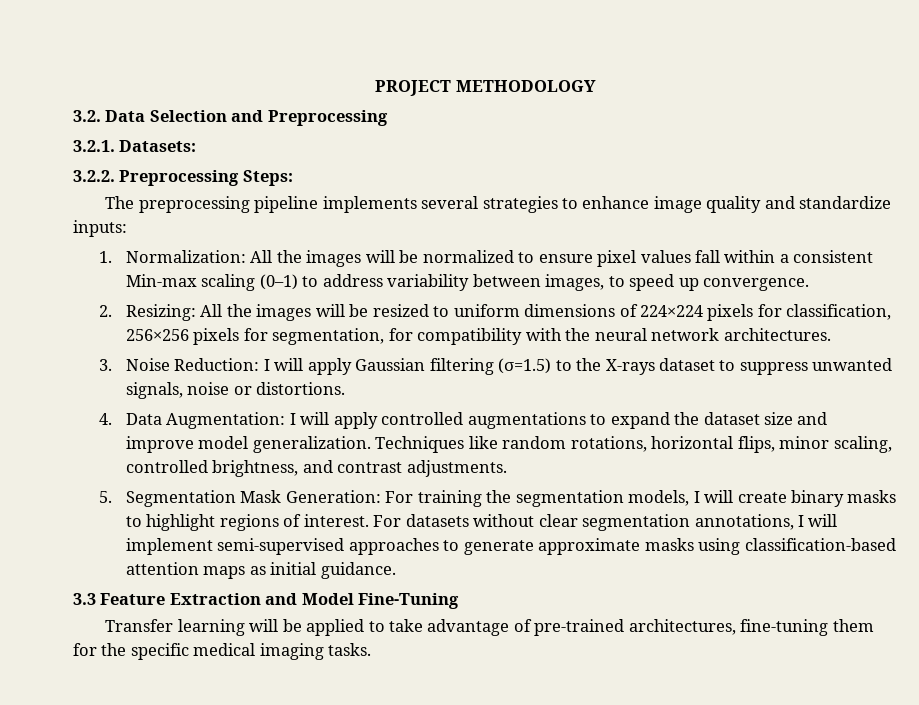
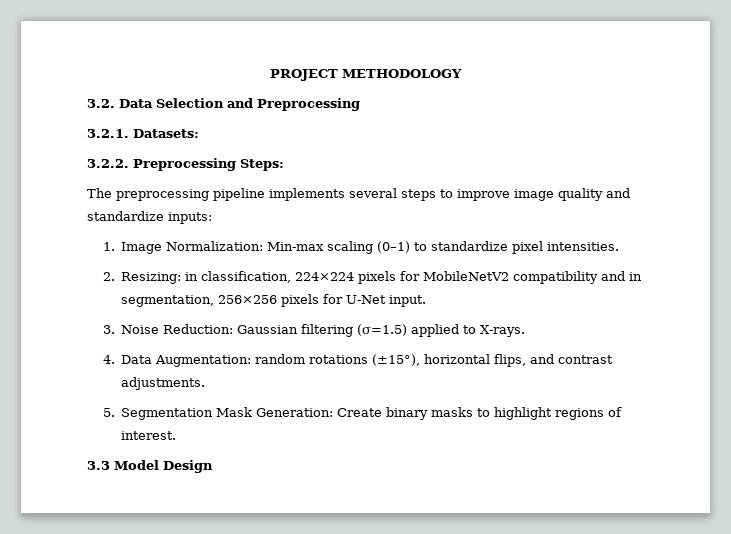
- The preprocessing pipeline implements several strategies to enhance image quality and standardize inputs:
+ The preprocessing pipeline implements several steps to improve image quality and standardize inputs:
- 1. Normalization: All the images will be normalized to ensure pixel values fall within a consistent Min-max scaling (0–1) to address variability between images, to speed up convergence.
- 2. Resizing: All the images will be resized to uniform dimensions of 224×224 pixels for classification, 256×256 pixels for segmentation, for compatibility with the neural network architectures.
- 3. Noise Reduction: I will apply Gaussian filtering (σ=1.5) to the X-rays dataset to suppress unwanted signals, noise or distortions.
- 4. Data Augmentation: I will apply controlled augmentations to expand the dataset size and improve model generalization. Techniques like random rotations, horizontal flips, minor scaling, controlled brightness, and contrast adjustments.
+ 1. Image Normalization: Min-max scaling (0–1) to standardize pixel intensities.
+ 2. Resizing: in classification, 224×224 pixels for MobileNetV2 compatibility and in segmentation, 256×256 pixels for U-Net input.
+ 3. Noise Reduction: Gaussian filtering (σ=1.5) applied to X-rays.
+ 4. Data Augmentation: random rotations (±15°), horizontal flips, and contrast adjustments.
- 5. Segmentation Mask Generation: For training the segmentation models, I will create binary masks to highlight regions of interest. For datasets without clear segmentation annotations, I will implement semi-supervised approaches to generate approximate masks using classification-based attention maps as initial guidance.
- 3.3 Feature Extraction and Model Fine-Tuning
- Transfer learning will be applied to take advantage of pre-trained architectures, fine-tuning them for the specific medical imaging tasks.
+ 5. Segmentation Mask Generation: Create binary masks to highlight regions of interest.
+ 3.3 Model Design

